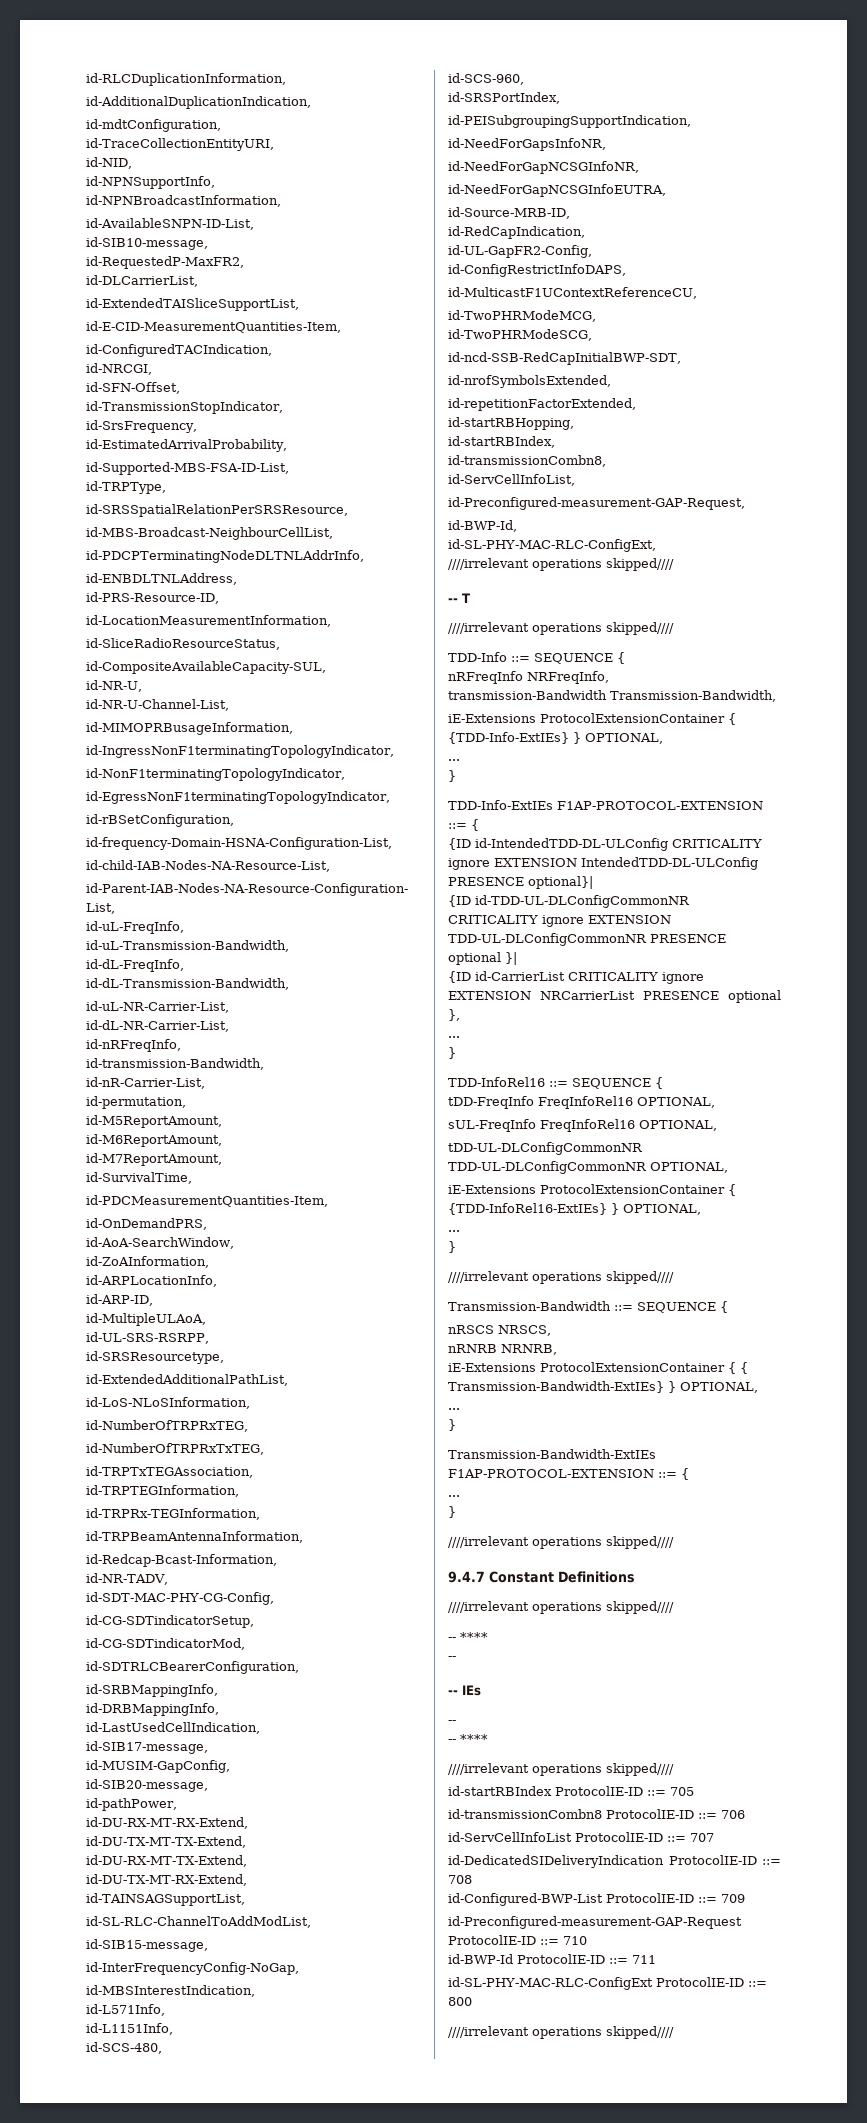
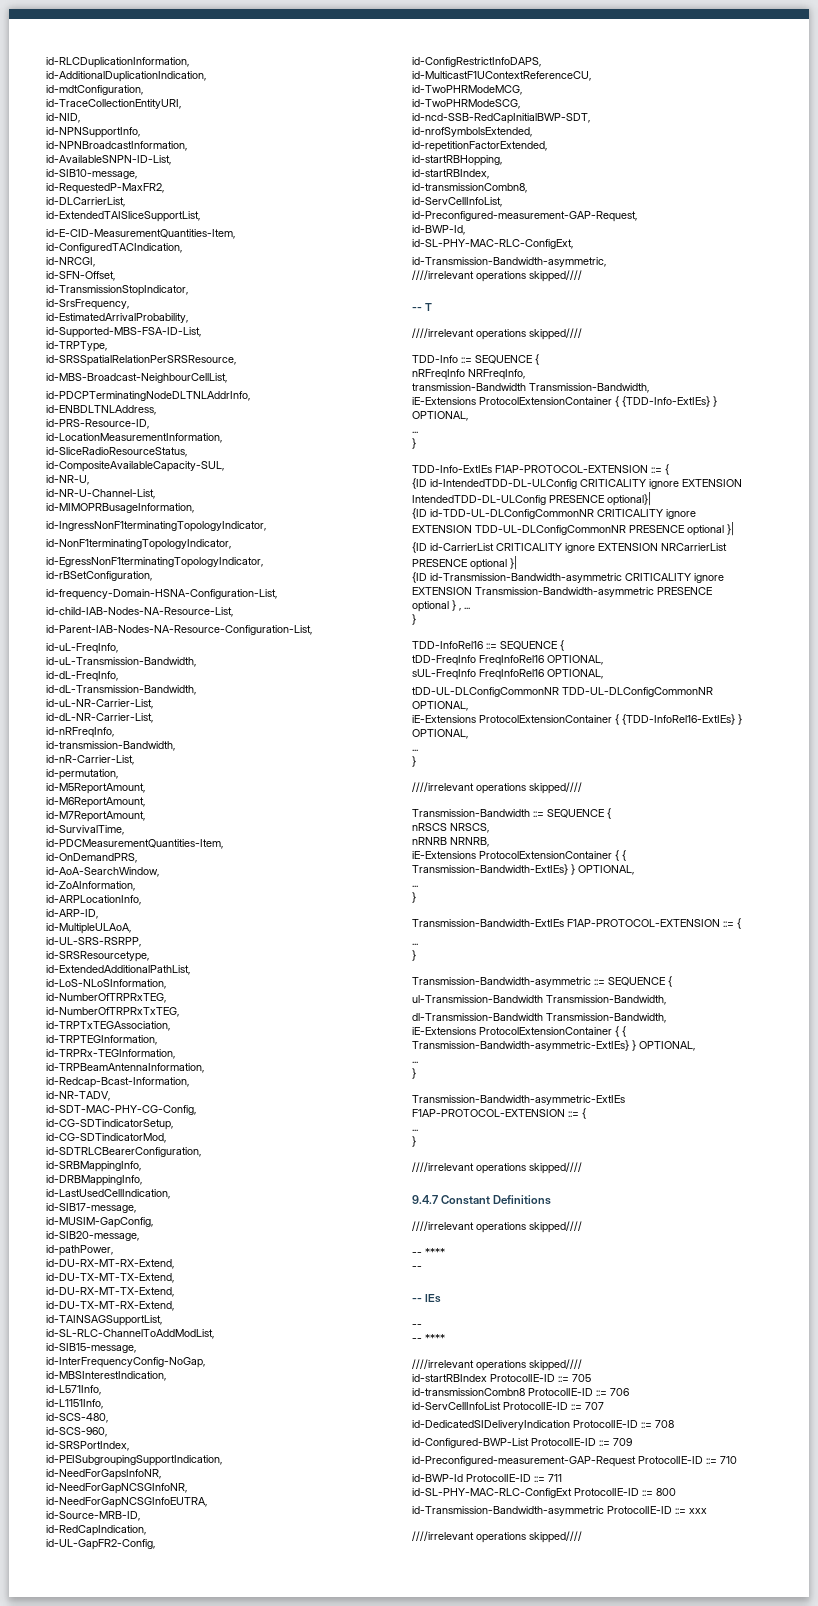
+ id-Transmission-Bandwidth-asymmetric,
- {ID id-CarrierList CRITICALITY ignore EXTENSION NRCarrierList PRESENCE optional },
- ...
+ {ID id-CarrierList CRITICALITY ignore EXTENSION NRCarrierList PRESENCE optional }|
+ {ID id-Transmission-Bandwidth-asymmetric CRITICALITY ignore EXTENSION Transmission-Bandwidth-asymmetric PRESENCE optional } , ...
+ Transmission-Bandwidth-asymmetric ::= SEQUENCE {
+ ul-Transmission-Bandwidth Transmission-Bandwidth,
+ dl-Transmission-Bandwidth Transmission-Bandwidth,
+ iE-Extensions ProtocolExtensionContainer { { Transmission-Bandwidth-asymmetric-ExtIEs} } OPTIONAL,
+ ...
+ }
+ Transmission-Bandwidth-asymmetric-ExtIEs F1AP-PROTOCOL-EXTENSION ::= {
+ ...
+ }
+ id-Transmission-Bandwidth-asymmetric ProtocolIE-ID ::= xxx

